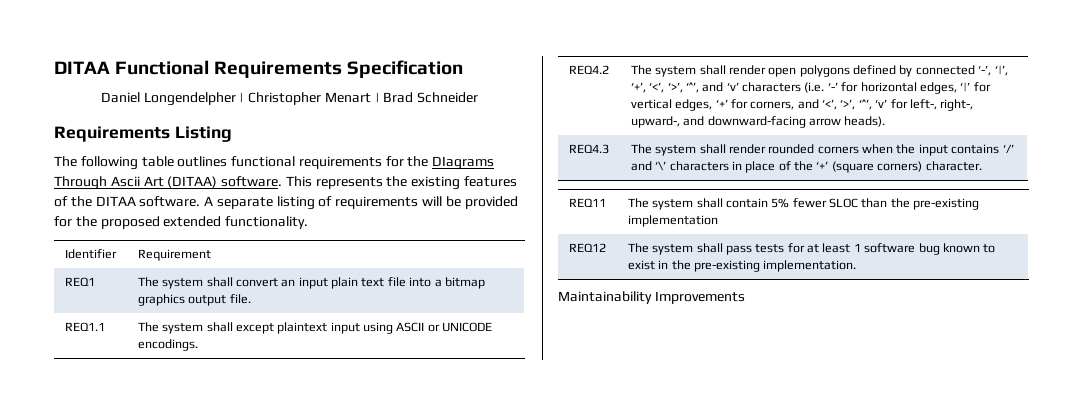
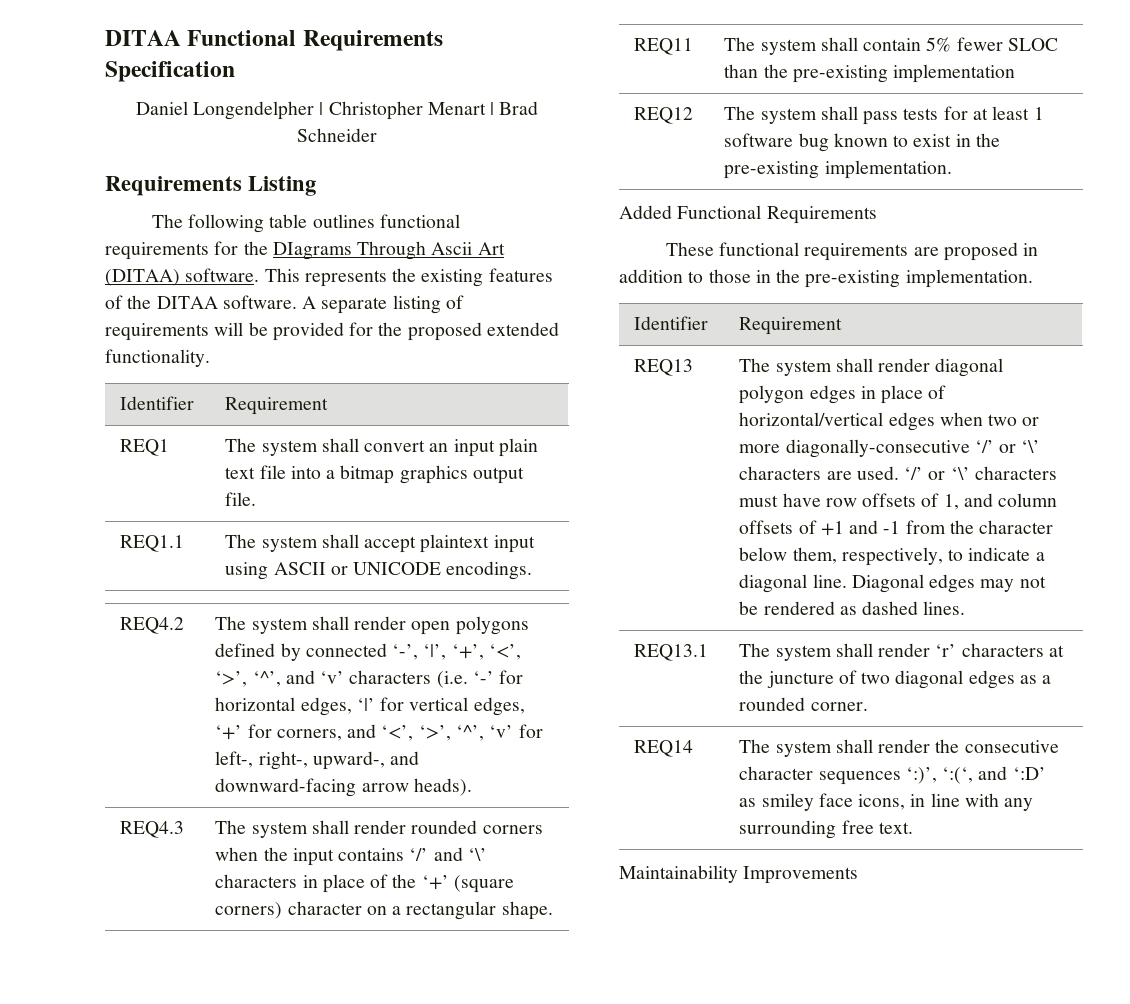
- REQ1.1 | The system shall except plaintext input using ASCII or UNICODE encodings.
+ REQ1.1 | The system shall accept plaintext input using ASCII or UNICODE encodings.
- REQ4.3 | The system shall render rounded corners when the input contains ‘/’ and ‘\’ characters in place of the ‘+’ (square corners) character.
+ REQ4.3 | The system shall render rounded corners when the input contains ‘/’ and ‘\’ characters in place of the ‘+’ (square corners) character on a rectangular shape.
+ Added Functional Requirements
+ These functional requirements are proposed in addition to those in the pre-existing implementation.
+ Identifier | Requirement
+ REQ13 | The system shall render diagonal polygon edges in place of horizontal/vertical edges when two or more diagonally-consecutive ‘/’ or ‘\’ characters are used. ‘/’ or ‘\’ characters must have row offsets of 1, and column offsets of +1 and -1 from the character below them, respectively, to indicate a diagonal line. Diagonal edges may not be rendered as dashed lines.
+ REQ13.1 | The system shall render ‘r’ characters at the juncture of two diagonal edges as a rounded corner.
+ REQ14 | The system shall render the consecutive character sequences ‘:)’, ‘:(‘, and ‘:D’ as smiley face icons, in line with any surrounding free text.

